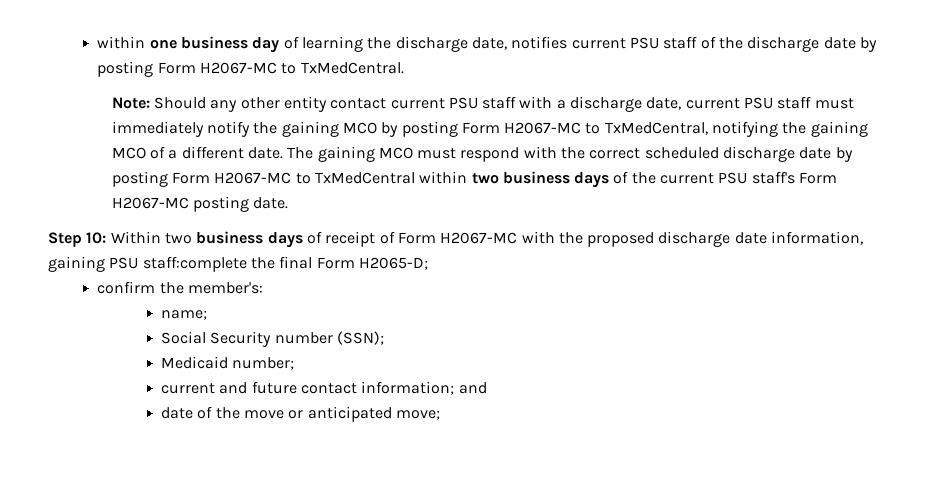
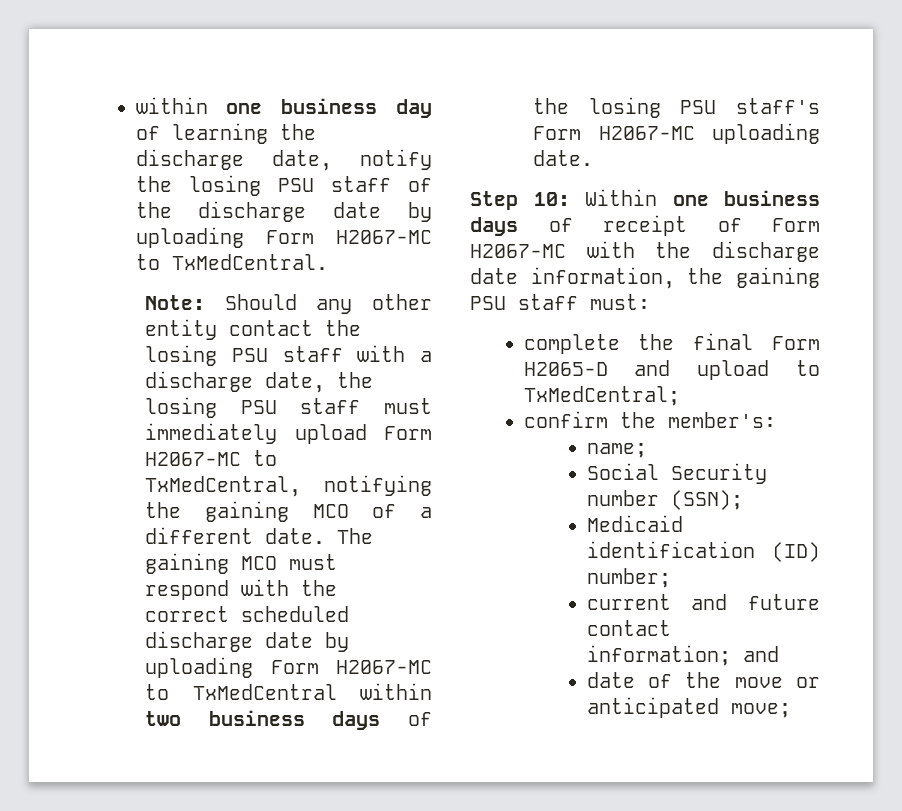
- within one business day of learning the discharge date, notifies current PSU staff of the discharge date by posting Form H2067-MC to TxMedCentral.
+ within one business day of learning the discharge date, notify the losing PSU staff of the discharge date by uploading Form H2067-MC to TxMedCentral.
- Note: Should any other entity contact current PSU staff with a discharge date, current PSU staff must immediately notify the gaining MCO by posting Form H2067-MC to TxMedCentral, notifying the gaining MCO of a different date.
+ Note: Should any other entity contact the losing PSU staff with a discharge date, the losing PSU staff must immediately upload Form H2067-MC to TxMedCentral, notifying the gaining MCO of a different date.
- The gaining MCO must respond with the correct scheduled discharge date by posting Form H2067-MC to TxMedCentral within two business days of the current PSU staff's Form H2067-MC posting date.
+ The gaining MCO must respond with the correct scheduled discharge date by uploading Form H2067-MC to TxMedCentral within two business days of the losing PSU staff's Form H2067-MC uploading date.
- Step 10: Within two business days of receipt of Form H2067-MC with the proposed discharge date information, gaining PSU staff:complete the final Form H2065-D;
+ Step 10: Within one business days of receipt of Form H2067-MC with the discharge date information, the gaining PSU staff must:
+ complete the final Form H2065-D and upload to TxMedCentral;
- Medicaid number;
+ Medicaid identification (ID) number;

